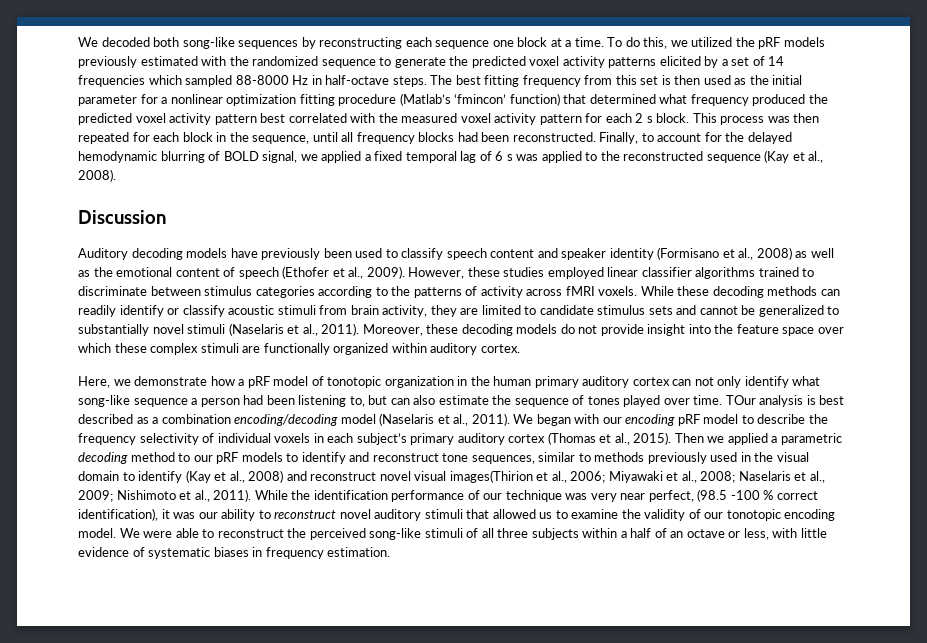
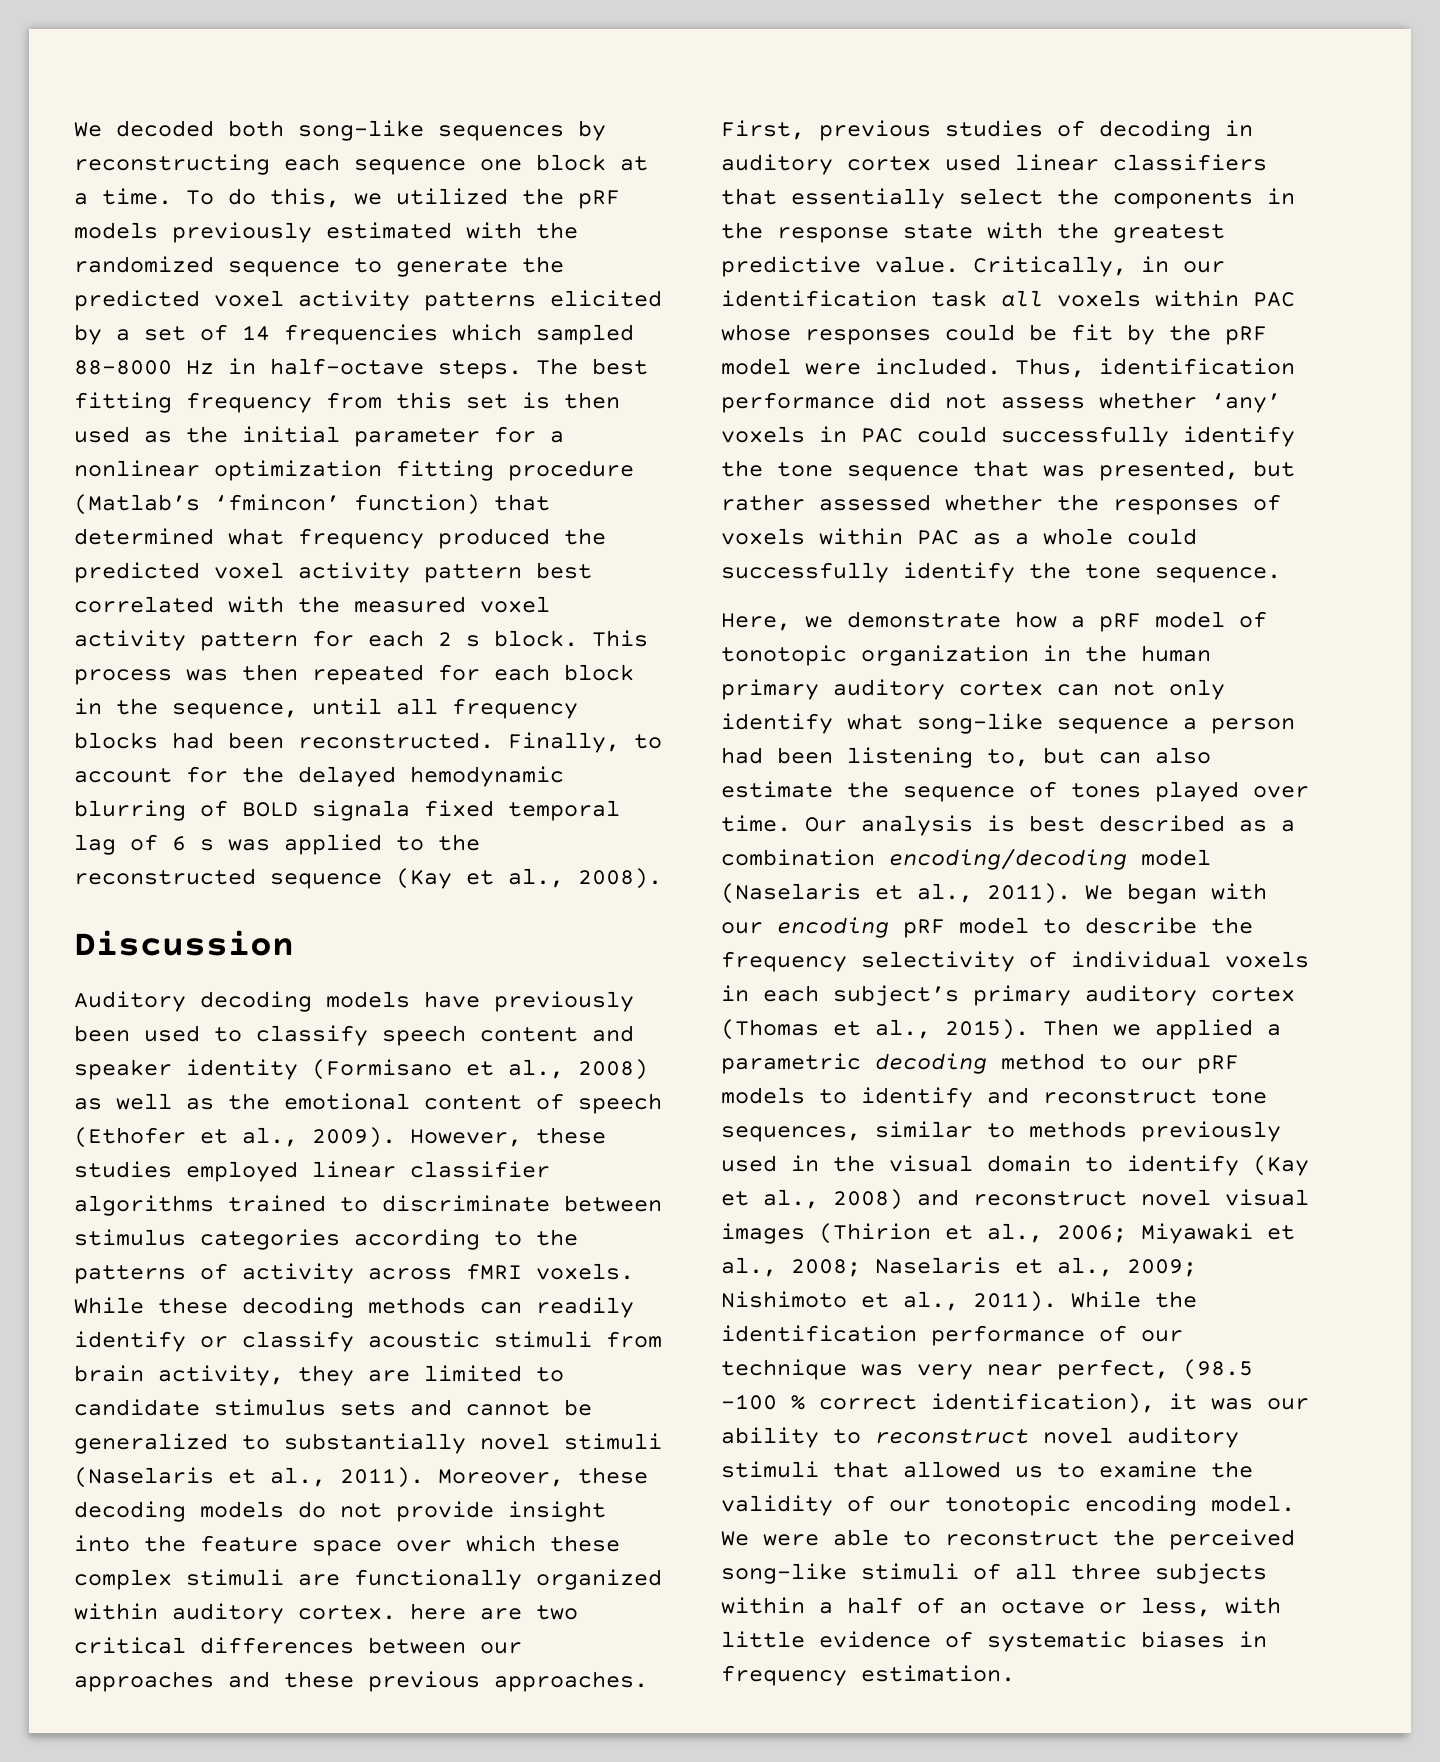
- Finally, to account for the delayed hemodynamic blurring of BOLD signal, we applied a fixed temporal lag of 6 s was applied to the reconstructed sequence (Kay et al., 2008).
+ Finally, to account for the delayed hemodynamic blurring of BOLD signala fixed temporal lag of 6 s was applied to the reconstructed sequence (Kay et al., 2008).
- Moreover, these decoding models do not provide insight into the feature space over which these complex stimuli are functionally organized within auditory cortex.
+ Moreover, these decoding models do not provide insight into the feature space over which these complex stimuli are functionally organized within auditory cortex. here are two critical differences between our approaches and these previous approaches. First, previous studies of decoding in auditory cortex used linear classifiers that essentially select the components in the response state with the greatest predictive value. Critically, in our identification task all voxels within PAC whose responses could be fit by the pRF model were included. Thus, identification performance did not assess whether ‘any’ voxels in PAC could successfully identify the tone sequence that was presented, but rather assessed whether the responses of voxels within PAC as a whole could successfully identify the tone sequence.
- TOur analysis is best described as a combination encoding/decoding model (Naselaris et al., 2011).
+ Our analysis is best described as a combination encoding/decoding model (Naselaris et al., 2011).
- Then we applied a parametric decoding method to our pRF models to identify and reconstruct tone sequences, similar to methods previously used in the visual domain to identify (Kay et al., 2008) and reconstruct novel visual images(Thirion et al., 2006; Miyawaki et al., 2008; Naselaris et al., 2009; Nishimoto et al., 2011).
+ Then we applied a parametric decoding method to our pRF models to identify and reconstruct tone sequences, similar to methods previously used in the visual domain to identify (Kay et al., 2008) and reconstruct novel visual images (Thirion et al., 2006; Miyawaki et al., 2008; Naselaris et al., 2009; Nishimoto et al., 2011).

